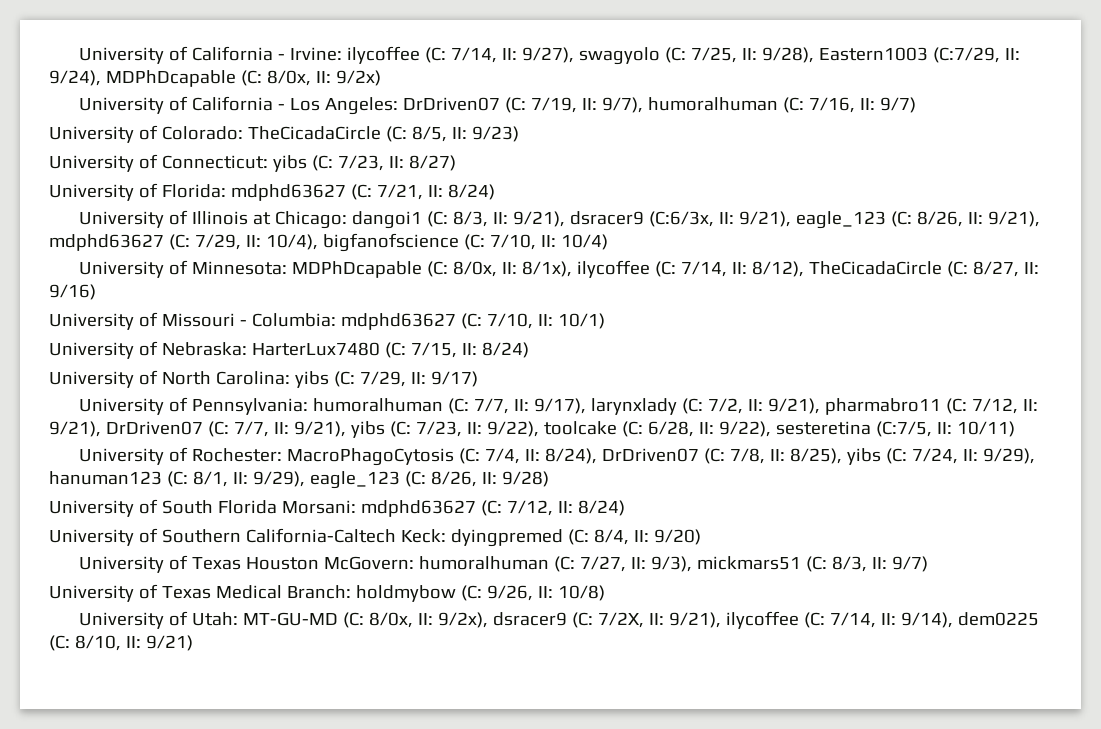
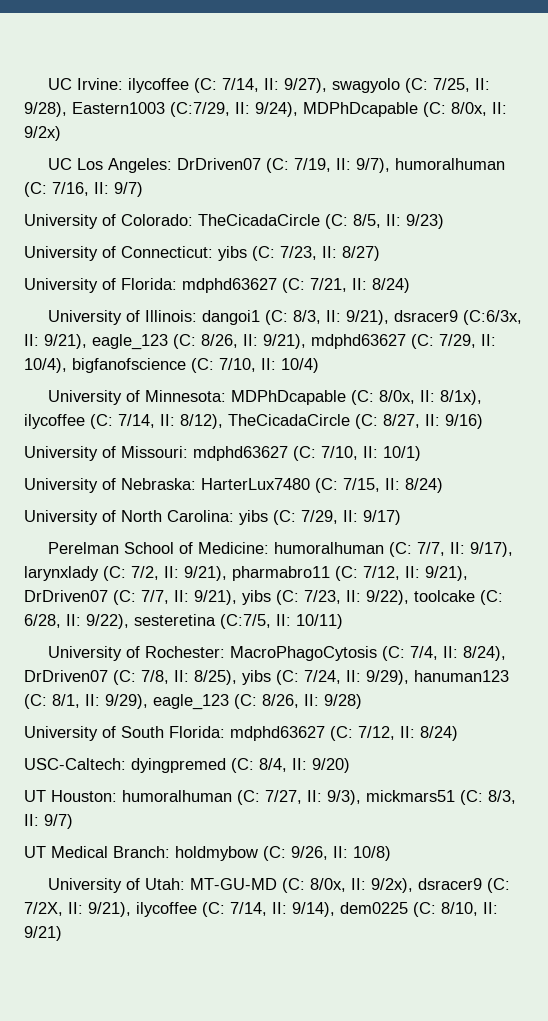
- University of California - Irvine: ilycoffee (C: 7/14, II: 9/27), swagyolo (C: 7/25, II: 9/28), Eastern1003 (C:7/29, II: 9/24), MDPhDcapable (C: 8/0x, II: 9/2x)
+ UC Irvine: ilycoffee (C: 7/14, II: 9/27), swagyolo (C: 7/25, II: 9/28), Eastern1003 (C:7/29, II: 9/24), MDPhDcapable (C: 8/0x, II: 9/2x)
- University of California - Los Angeles: DrDriven07 (C: 7/19, II: 9/7), humoralhuman (C: 7/16, II: 9/7)
+ UC Los Angeles: DrDriven07 (C: 7/19, II: 9/7), humoralhuman (C: 7/16, II: 9/7)
- University of Illinois at Chicago: dangoi1 (C: 8/3, II: 9/21), dsracer9 (C:6/3x, II: 9/21), eagle_123 (C: 8/26, II: 9/21), mdphd63627 (C: 7/29, II: 10/4), bigfanofscience (C: 7/10, II: 10/4)
+ University of Illinois: dangoi1 (C: 8/3, II: 9/21), dsracer9 (C:6/3x, II: 9/21), eagle_123 (C: 8/26, II: 9/21), mdphd63627 (C: 7/29, II: 10/4), bigfanofscience (C: 7/10, II: 10/4)
- University of Missouri - Columbia: mdphd63627 (C: 7/10, II: 10/1)
+ University of Missouri: mdphd63627 (C: 7/10, II: 10/1)
- University of Pennsylvania: humoralhuman (C: 7/7, II: 9/17), larynxlady (C: 7/2, II: 9/21), pharmabro11 (C: 7/12, II: 9/21), DrDriven07 (C: 7/7, II: 9/21), yibs (C: 7/23, II: 9/22), toolcake (C: 6/28, II: 9/22), sesteretina (C:7/5, II: 10/11)
+ Perelman School of Medicine: humoralhuman (C: 7/7, II: 9/17), larynxlady (C: 7/2, II: 9/21), pharmabro11 (C: 7/12, II: 9/21), DrDriven07 (C: 7/7, II: 9/21), yibs (C: 7/23, II: 9/22), toolcake (C: 6/28, II: 9/22), sesteretina (C:7/5, II: 10/11)
- University of South Florida Morsani: mdphd63627 (C: 7/12, II: 8/24)
+ University of South Florida: mdphd63627 (C: 7/12, II: 8/24)
- University of Southern California-Caltech Keck: dyingpremed (C: 8/4, II: 9/20)
+ USC-Caltech: dyingpremed (C: 8/4, II: 9/20)
- University of Texas Houston McGovern: humoralhuman (C: 7/27, II: 9/3), mickmars51 (C: 8/3, II: 9/7)
+ UT Houston: humoralhuman (C: 7/27, II: 9/3), mickmars51 (C: 8/3, II: 9/7)
- University of Texas Medical Branch: holdmybow (C: 9/26, II: 10/8)
+ UT Medical Branch: holdmybow (C: 9/26, II: 10/8)

